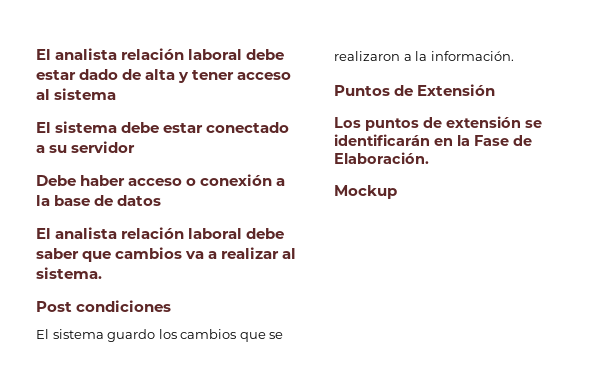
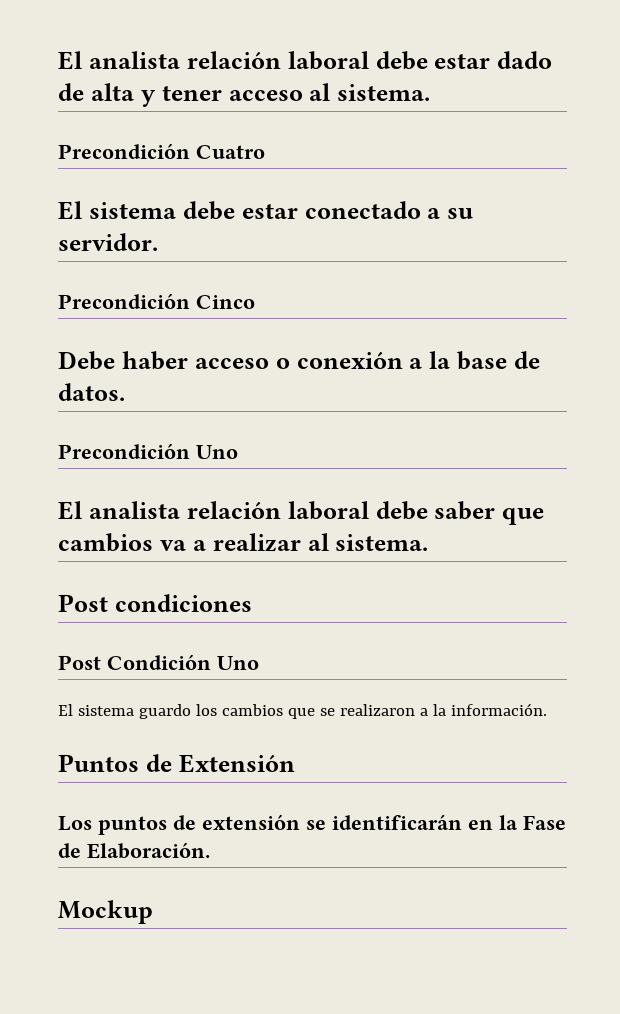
- El analista relación laboral debe estar dado de alta y tener acceso al sistema
+ El analista relación laboral debe estar dado de alta y tener acceso al sistema.
+ Precondición Cuatro
- El sistema debe estar conectado a su servidor
+ El sistema debe estar conectado a su servidor.
+ Precondición Cinco
- Debe haber acceso o conexión a la base de datos
+ Debe haber acceso o conexión a la base de datos.
+ Precondición Uno
+ Post Condición Uno

